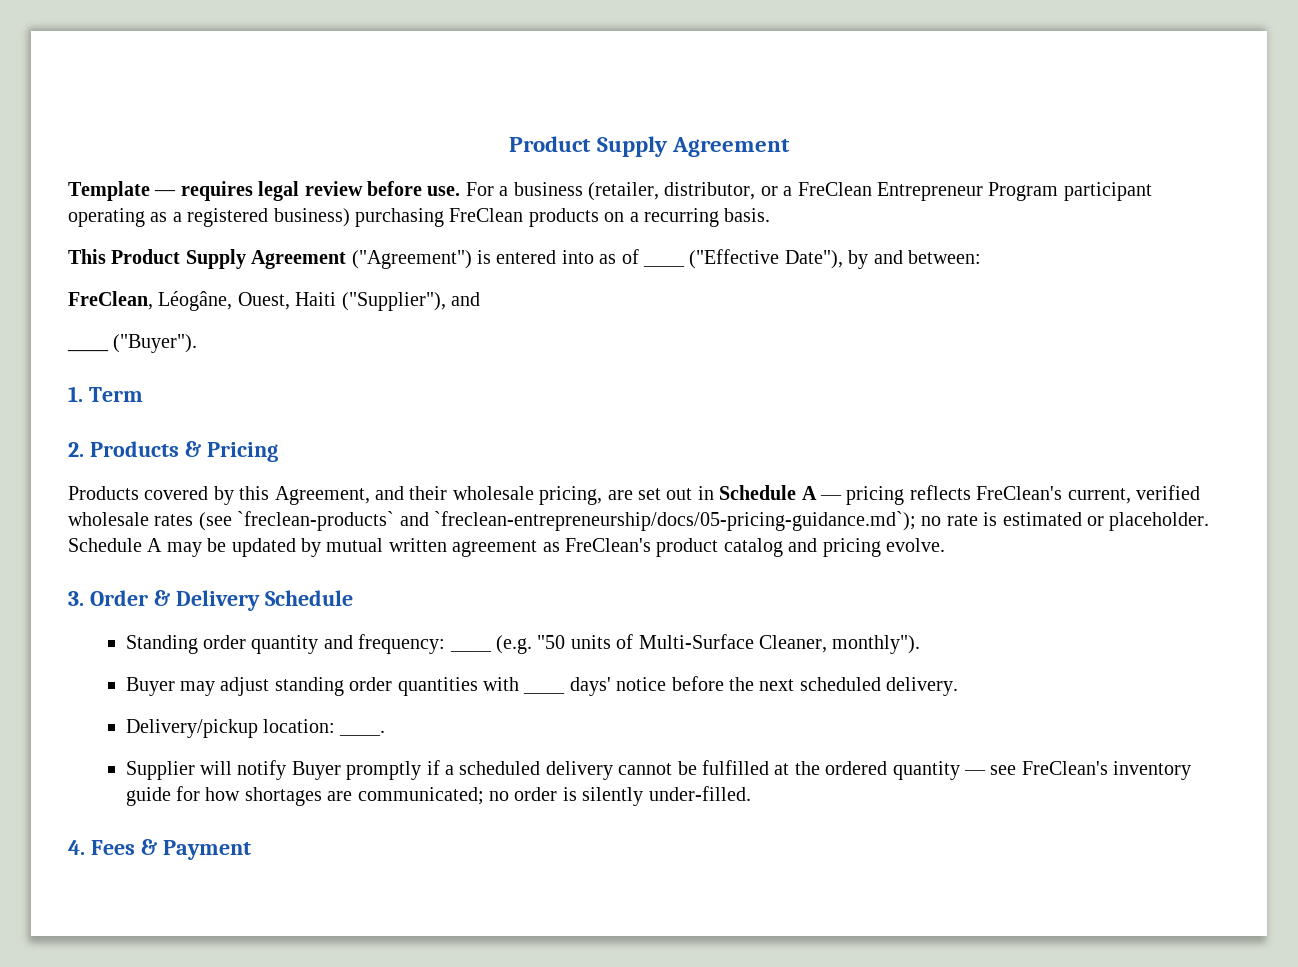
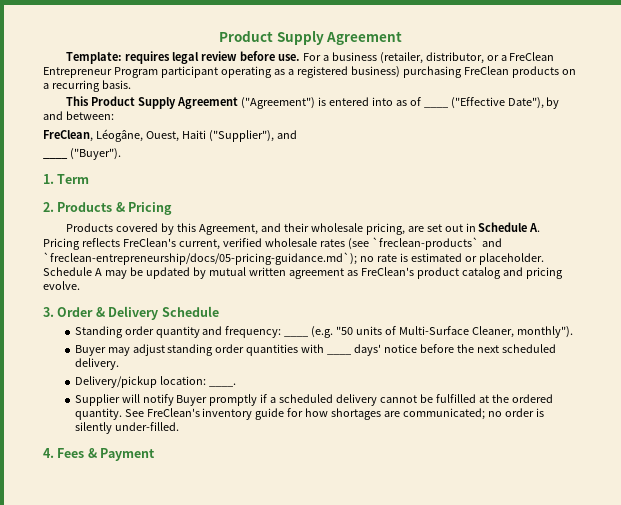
- Template — requires legal review before use.
+ Template: requires legal review before use.
- Products covered by this Agreement, and their wholesale pricing, are set out in Schedule A — pricing reflects FreClean's current, verified wholesale rates (see `freclean-products` and `freclean-entrepreneurship/docs/05-pricing-guidance.md`); no rate is estimated or placeholder.
+ Products covered by this Agreement, and their wholesale pricing, are set out in Schedule A. Pricing reflects FreClean's current, verified wholesale rates (see `freclean-products` and `freclean-entrepreneurship/docs/05-pricing-guidance.md`); no rate is estimated or placeholder.
- Supplier will notify Buyer promptly if a scheduled delivery cannot be fulfilled at the ordered quantity — see FreClean's inventory guide for how shortages are communicated; no order is silently under-filled.
+ Supplier will notify Buyer promptly if a scheduled delivery cannot be fulfilled at the ordered quantity. See FreClean's inventory guide for how shortages are communicated; no order is silently under-filled.

